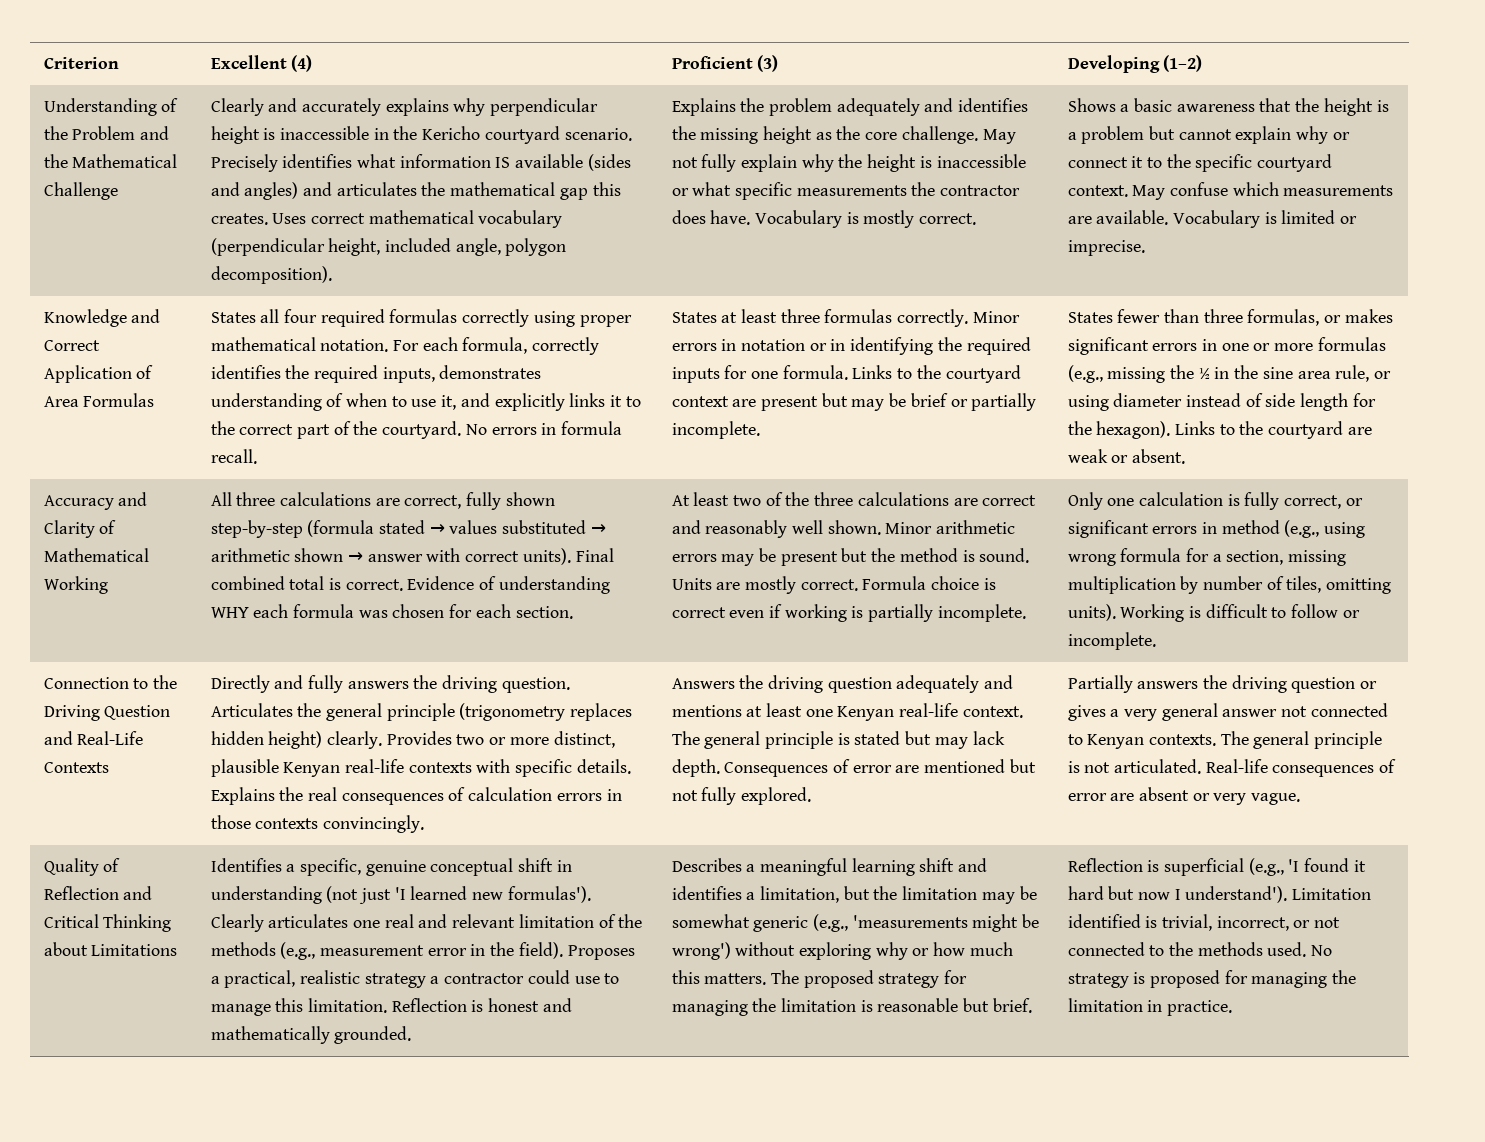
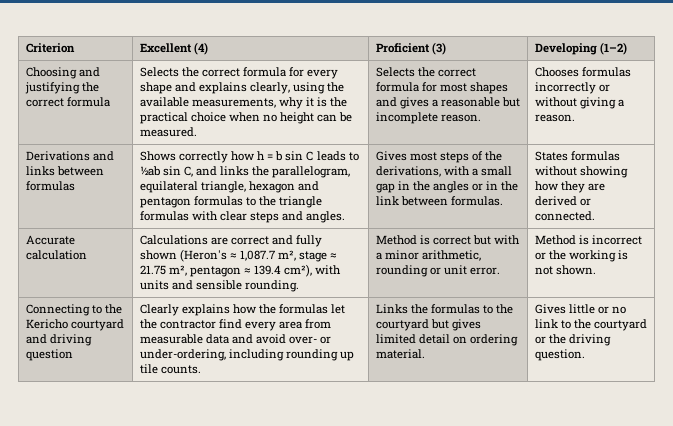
- Understanding of the Problem and the Mathematical Challenge | Clearly and accurately explains why perpendicular height is inaccessible in the Kericho courtyard scenario. Precisely identifies what information IS available (sides and angles) and articulates the mathematical gap this creates. Uses correct mathematical vocabulary (perpendicular height, included angle, polygon decomposition). | Explains the problem adequately and identifies the missing height as the core challenge. May not fully explain why the height is inaccessible or what specific measurements the contractor does have. Vocabulary is mostly correct. | Shows a basic awareness that the height is a problem but cannot explain why or connect it to the specific courtyard context. May confuse which measurements are available. Vocabulary is limited or imprecise.
- Knowledge and Correct Application of Area Formulas | States all four required formulas correctly using proper mathematical notation. For each formula, correctly identifies the required inputs, demonstrates understanding of when to use it, and explicitly links it to the correct part of the courtyard. No errors in formula recall. | States at least three formulas correctly. Minor errors in notation or in identifying the required inputs for one formula. Links to the courtyard context are present but may be brief or partially incomplete. | States fewer than three formulas, or makes significant errors in one or more formulas (e.g., missing the ½ in the sine area rule, or using diameter instead of side length for the hexagon). Links to the courtyard are weak or absent.
- Accuracy and Clarity of Mathematical Working | All three calculations are correct, fully shown step-by-step (formula stated → values substituted → arithmetic shown → answer with correct units). Final combined total is correct. Evidence of understanding WHY each formula was chosen for each section. | At least two of the three calculations are correct and reasonably well shown. Minor arithmetic errors may be present but the method is sound. Units are mostly correct. Formula choice is correct even if working is partially incomplete. | Only one calculation is fully correct, or significant errors in method (e.g., using wrong formula for a section, missing multiplication by number of tiles, omitting units). Working is difficult to follow or incomplete.
- Connection to the Driving Question and Real-Life Contexts | Directly and fully answers the driving question. Articulates the general principle (trigonometry replaces hidden height) clearly. Provides two or more distinct, plausible Kenyan real-life contexts with specific details. Explains the real consequences of calculation errors in those contexts convincingly. | Answers the driving question adequately and mentions at least one Kenyan real-life context. The general principle is stated but may lack depth. Consequences of error are mentioned but not fully explored. | Partially answers the driving question or gives a very general answer not connected to Kenyan contexts. The general principle is not articulated. Real-life consequences of error are absent or very vague.
- Quality of Reflection and Critical Thinking about Limitations | Identifies a specific, genuine conceptual shift in understanding (not just 'I learned new formulas'). Clearly articulates one real and relevant limitation of the methods (e.g., measurement error in the field). Proposes a practical, realistic strategy a contractor could use to manage this limitation. Reflection is honest and mathematically grounded. | Describes a meaningful learning shift and identifies a limitation, but the limitation may be somewhat generic (e.g., 'measurements might be wrong') without exploring why or how much this matters. The proposed strategy for managing the limitation is reasonable but brief. | Reflection is superficial (e.g., 'I found it hard but now I understand'). Limitation identified is trivial, incorrect, or not connected to the methods used. No strategy is proposed for managing the limitation in practice.
+ Choosing and justifying the correct formula | Selects the correct formula for every shape and explains clearly, using the available measurements, why it is the practical choice when no height can be measured. | Selects the correct formula for most shapes and gives a reasonable but incomplete reason. | Chooses formulas incorrectly or without giving a reason.
+ Derivations and links between formulas | Shows correctly how h = b sin C leads to ½ab sin C, and links the parallelogram, equilateral triangle, hexagon and pentagon formulas to the triangle formulas with clear steps and angles. | Gives most steps of the derivations, with a small gap in the angles or in the link between formulas. | States formulas without showing how they are derived or connected.
+ Accurate calculation | Calculations are correct and fully shown (Heron's ≈ 1,087.7 m², stage ≈ 21.75 m², pentagon ≈ 139.4 cm²), with units and sensible rounding. | Method is correct but with a minor arithmetic, rounding or unit error. | Method is incorrect or the working is not shown.
+ Connecting to the Kericho courtyard and driving question | Clearly explains how the formulas let the contractor find every area from measurable data and avoid over- or under-ordering, including rounding up tile counts. | Links the formulas to the courtyard but gives limited detail on ordering material. | Gives little or no link to the courtyard or the driving question.

